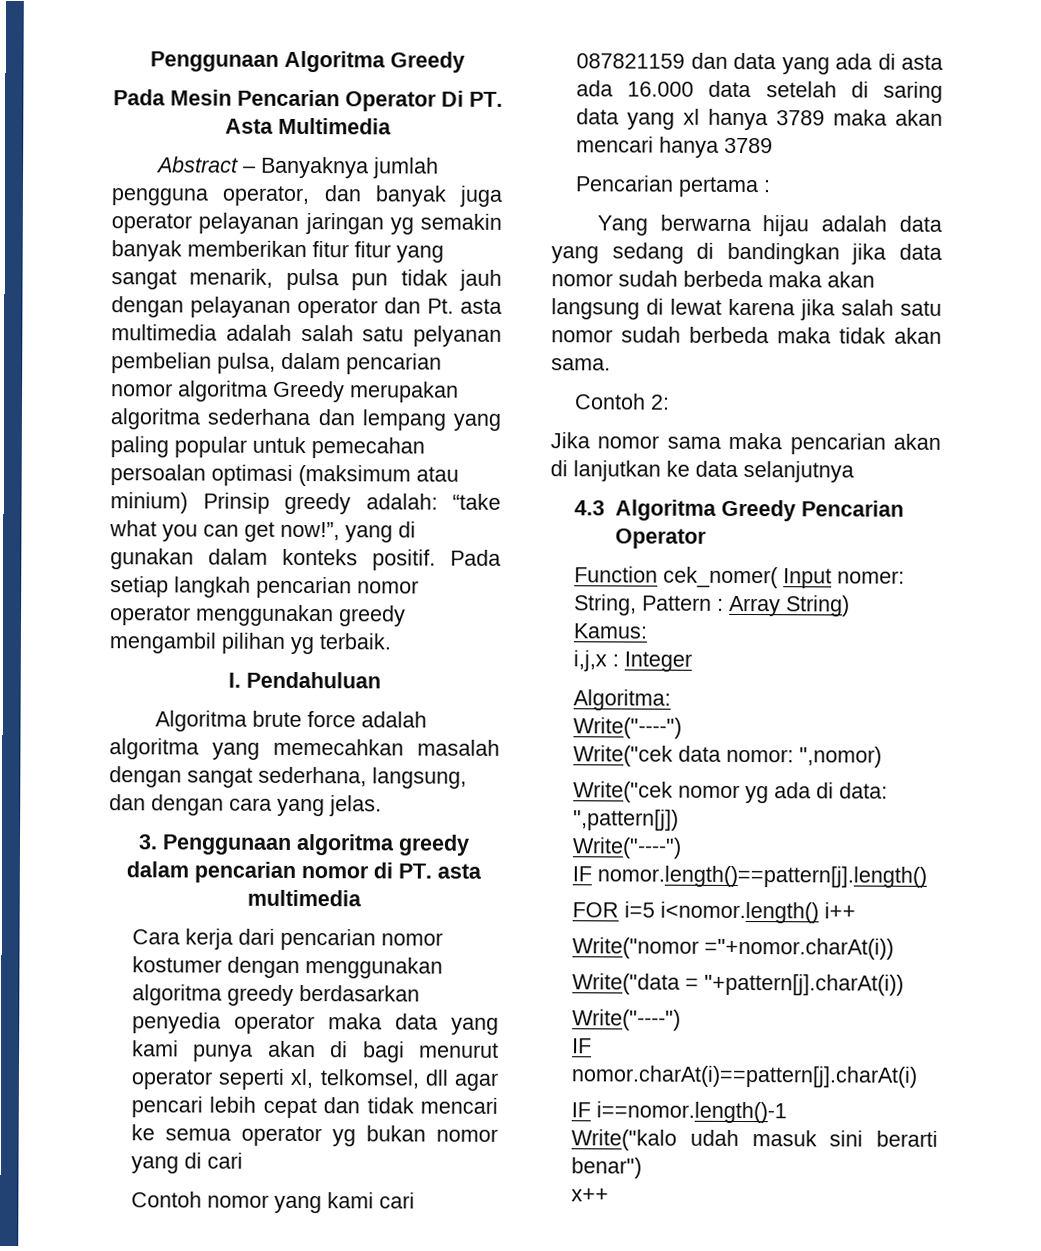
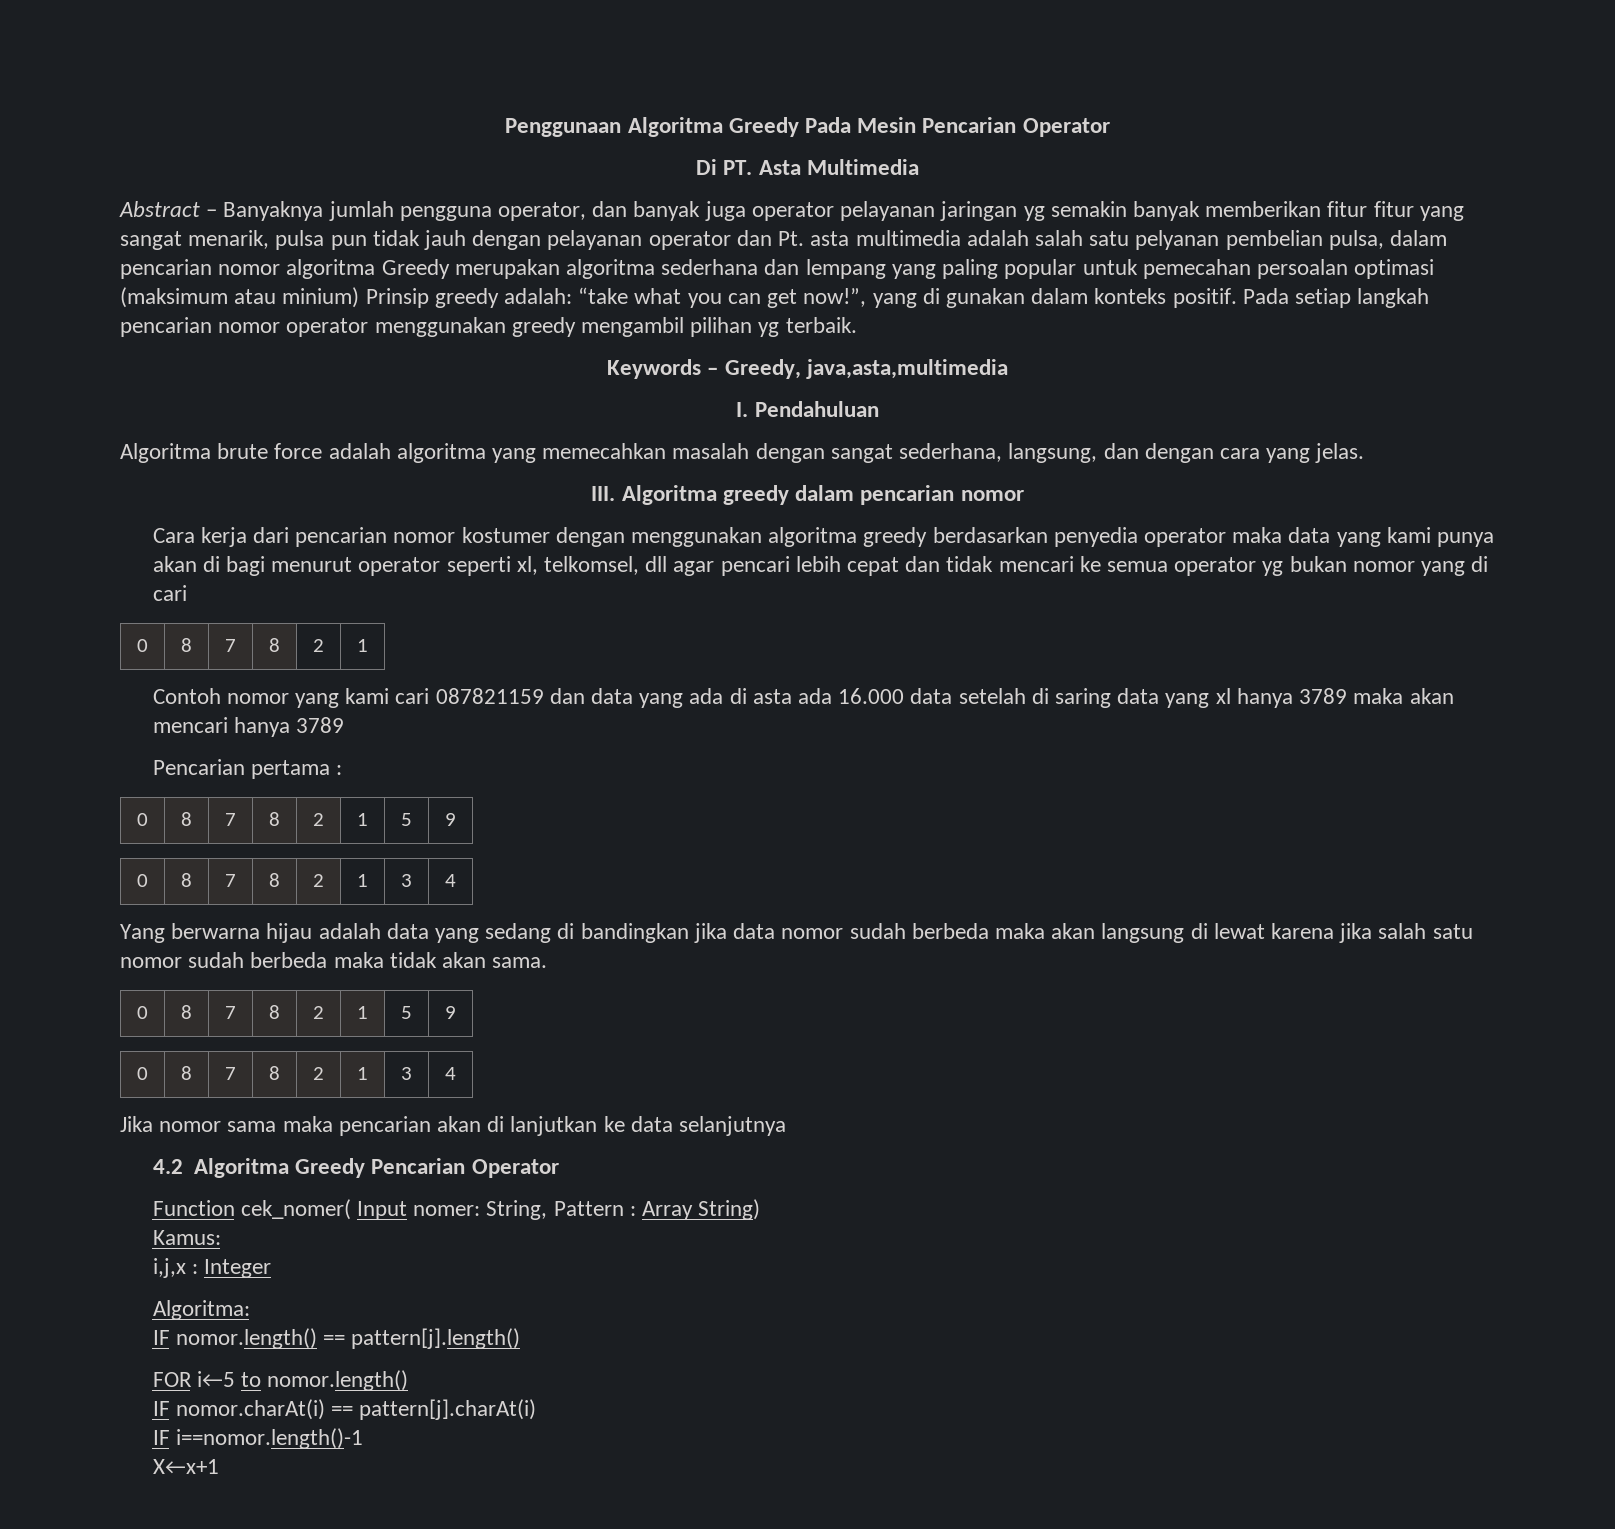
- Penggunaan Algoritma Greedy
- Pada Mesin Pencarian Operator Di PT. Asta Multimedia
+ Penggunaan Algoritma Greedy Pada Mesin Pencarian Operator
+ Di PT. Asta Multimedia
+ Keywords – Greedy, java,asta,multimedia
- 3. Penggunaan algoritma greedy dalam pencarian nomor di PT. asta multimedia
+ III. Algoritma greedy dalam pencarian nomor
  Cara kerja dari pencarian nomor kostumer dengan menggunakan algoritma greedy berdasarkan penyedia operator maka data yang kami punya akan di bagi menurut operator seperti xl, telkomsel, dll agar pencari lebih cepat dan tidak mencari ke semua operator yg bukan nomor yang di cari
+ 0 | 8 | 7 | 8 | 2 | 1
  Pencarian pertama :
+ 0 | 8 | 7 | 8 | 2 | 1 | 5 | 9
+ 0 | 8 | 7 | 8 | 2 | 1 | 3 | 4
  Yang berwarna hijau adalah data yang sedang di bandingkan jika data nomor sudah berbeda maka akan langsung di lewat karena jika salah satu nomor sudah berbeda maka tidak akan sama.
- Contoh 2:
+ 0 | 8 | 7 | 8 | 2 | 1 | 5 | 9
+ 0 | 8 | 7 | 8 | 2 | 1 | 3 | 4
- 4.3 Algoritma Greedy Pencarian Operator
+ 4.2 Algoritma Greedy Pencarian Operator
  Algoritma:
- Write("----")
- Write("cek data nomor: ",nomor)
- Write("cek nomor yg ada di data: ",pattern[j])
- Write("----")
- IF nomor.length()==pattern[j].length()
- FOR i=5 i<nomor.length() i++
- Write("nomor ="+nomor.charAt(i))
- Write("data = "+pattern[j].charAt(i))
- Write("----")
- IF nomor.charAt(i)==pattern[j].charAt(i)
+ IF nomor.length() == pattern[j].length()
+ FOR i←5 to nomor.length()
+ IF nomor.charAt(i) == pattern[j].charAt(i)
  IF i==nomor.length()-1
- Write("kalo udah masuk sini berarti benar")
- x++
+ X←x+1

